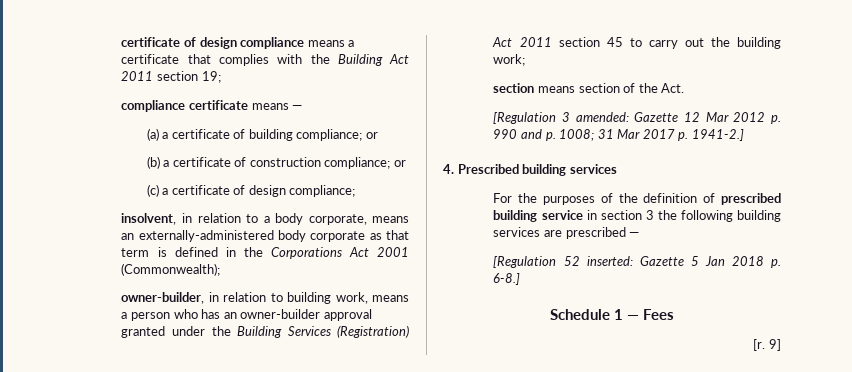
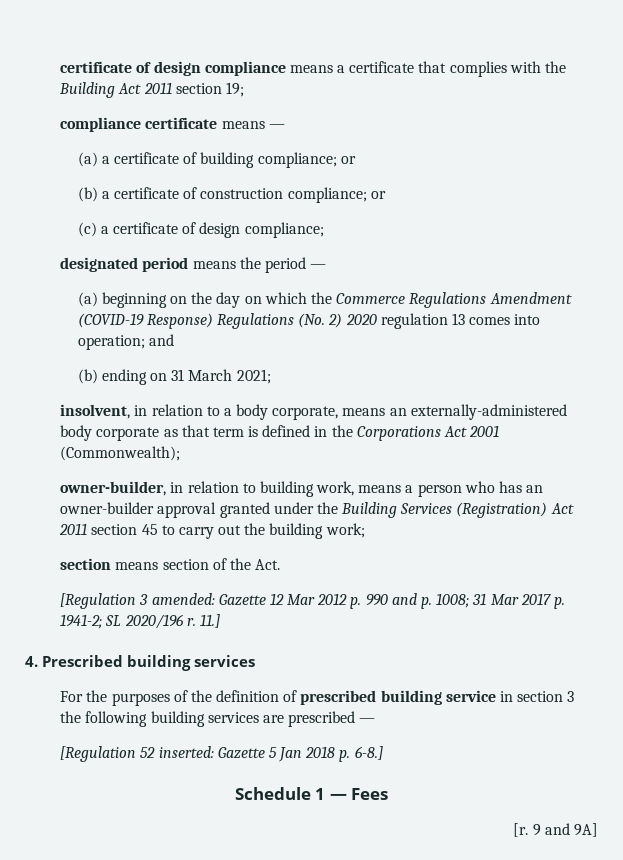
+ designated period means the period —
+ (a) beginning on the day on which the Commerce Regulations Amendment (COVID-19 Response) Regulations (No. 2) 2020 regulation 13 comes into operation; and
+ (b) ending on 31 March 2021;
- [Regulation 3 amended: Gazette 12 Mar 2012 p. 990 and p. 1008; 31 Mar 2017 p. 1941-2.]
+ [Regulation 3 amended: Gazette 12 Mar 2012 p. 990 and p. 1008; 31 Mar 2017 p. 1941-2; SL 2020/196 r. 11.]
- 9]
+ 9 and 9A]

